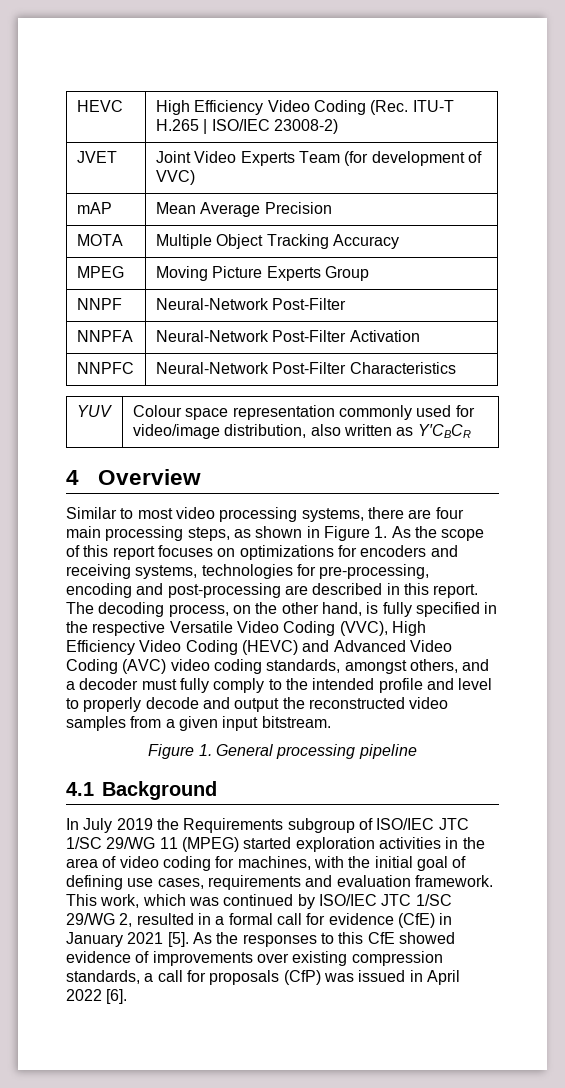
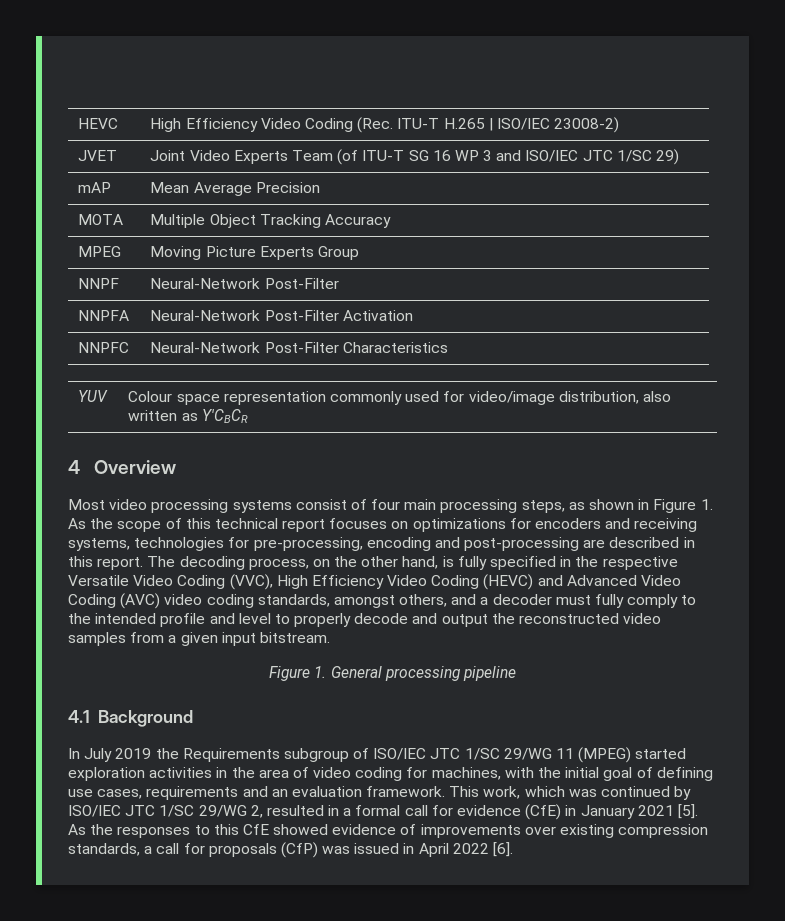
- JVET | Joint Video Experts Team (for development of VVC)
+ JVET | Joint Video Experts Team (of ITU-T SG 16 WP 3 and ISO/IEC JTC 1/SC 29)
- Similar to most video processing systems, there are four main processing steps, as shown in Figure 1. As the scope of this report focuses on optimizations for encoders and receiving systems, technologies for pre-processing, encoding and post-processing are described in this report.
+ Most video processing systems consist of four main processing steps, as shown in Figure 1. As the scope of this technical report focuses on optimizations for encoders and receiving systems, technologies for pre-processing, encoding and post-processing are described in this report.
- In July 2019 the Requirements subgroup of ISO/IEC JTC 1/SC 29/WG 11 (MPEG) started exploration activities in the area of video coding for machines, with the initial goal of defining use cases, requirements and evaluation framework.
+ In July 2019 the Requirements subgroup of ISO/IEC JTC 1/SC 29/WG 11 (MPEG) started exploration activities in the area of video coding for machines, with the initial goal of defining use cases, requirements and an evaluation framework.

